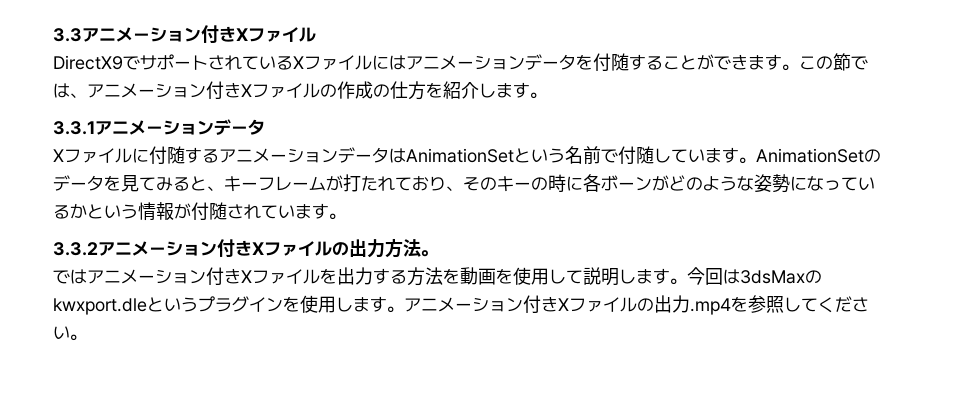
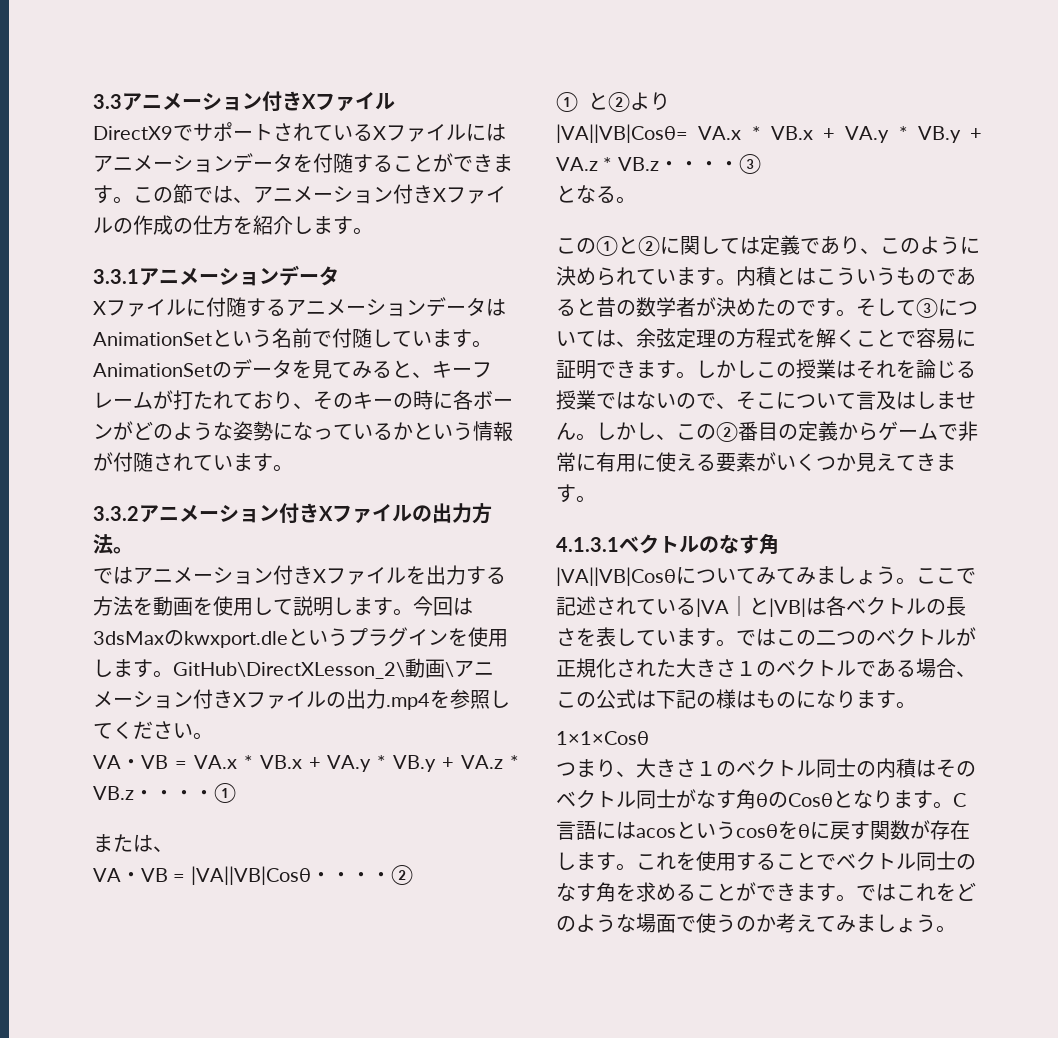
- アニメーション付きXファイルの出力.mp4を参照してください。
+ GitHub\DirectXLesson_2\動画\アニメーション付きXファイルの出力.mp4を参照してください。
+ VA・VB = VA.x * VB.x + VA.y * VB.y + VA.z * VB.z・・・・①
+ または、
+ VA・VB = |VA||VB|Cosθ・・・・②
+ ①と②より
+ |VA||VB|Cosθ= VA.x * VB.x + VA.y * VB.y + VA.z * VB.z・・・・③
+ となる。
+ この①と②に関しては定義であり、このように決められています。内積とはこういうものであると昔の数学者が決めたのです。そして③については、余弦定理の方程式を解くことで容易に証明できます。しかしこの授業はそれを論じる授業ではないので、そこについて言及はしません。しかし、この②番目の定義からゲームで非常に有用に使える要素がいくつか見えてきます。
+ 4.1.3.1ベクトルのなす角
+ |VA||VB|Cosθについてみてみましょう。ここで記述されている|VA｜と|VB|は各ベクトルの長さを表しています。ではこの二つのベクトルが正規化された大きさ１のベクトルである場合、この公式は下記の様はものになります。
+ 1×1×Cosθ
+ つまり、大きさ１のベクトル同士の内積はそのベクトル同士がなす角θのCosθとなります。C言語にはacosというcosθをθに戻す関数が存在します。これを使用することでベクトル同士のなす角を求めることができます。ではこれをどのような場面で使うのか考えてみましょう。

